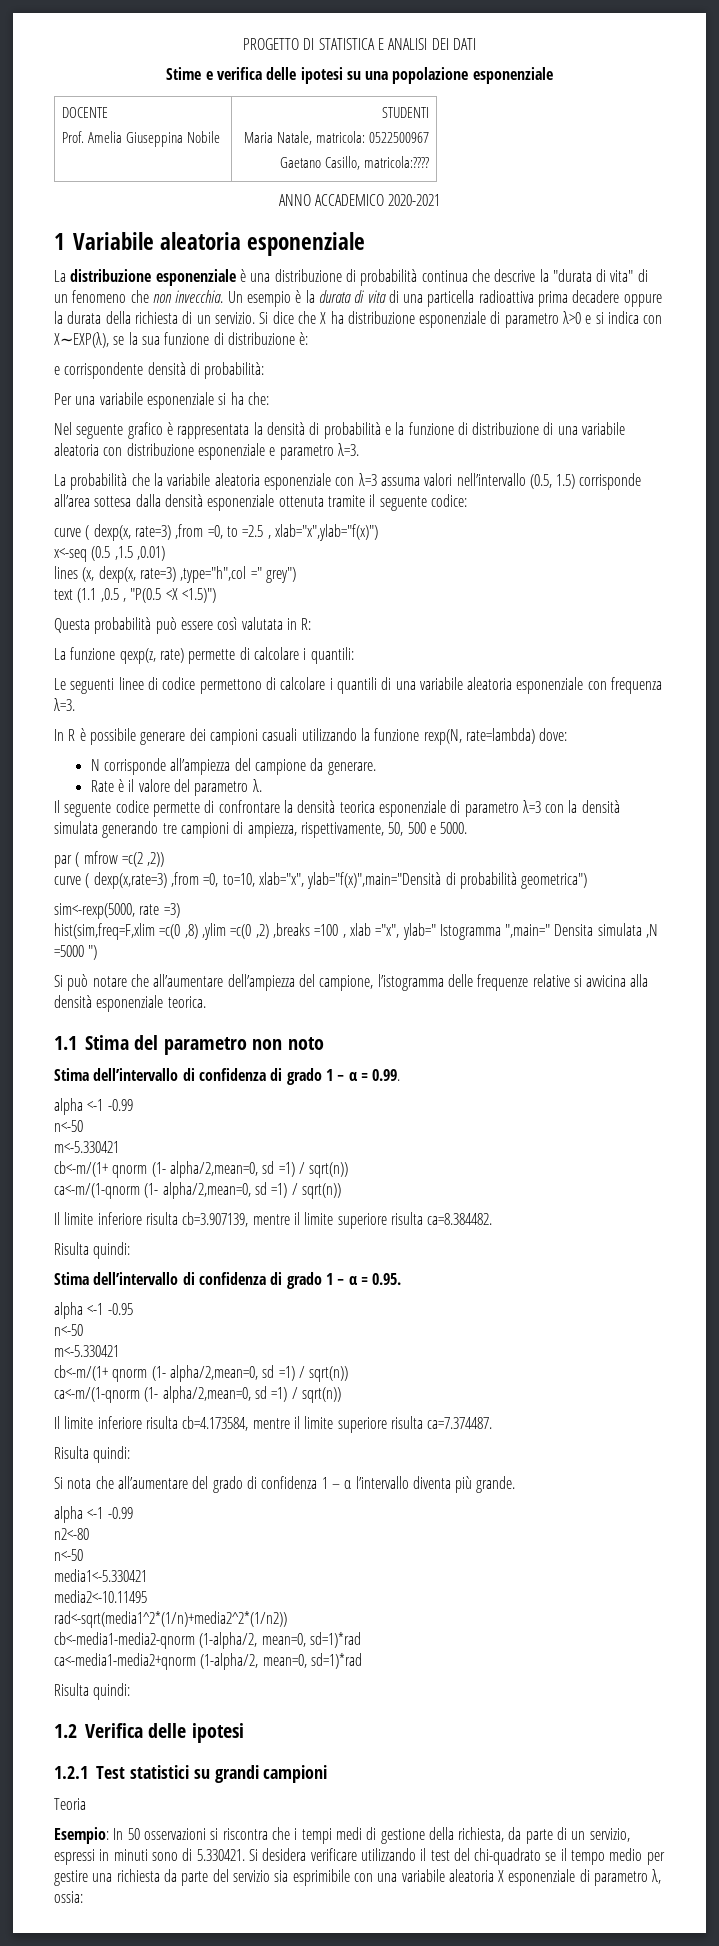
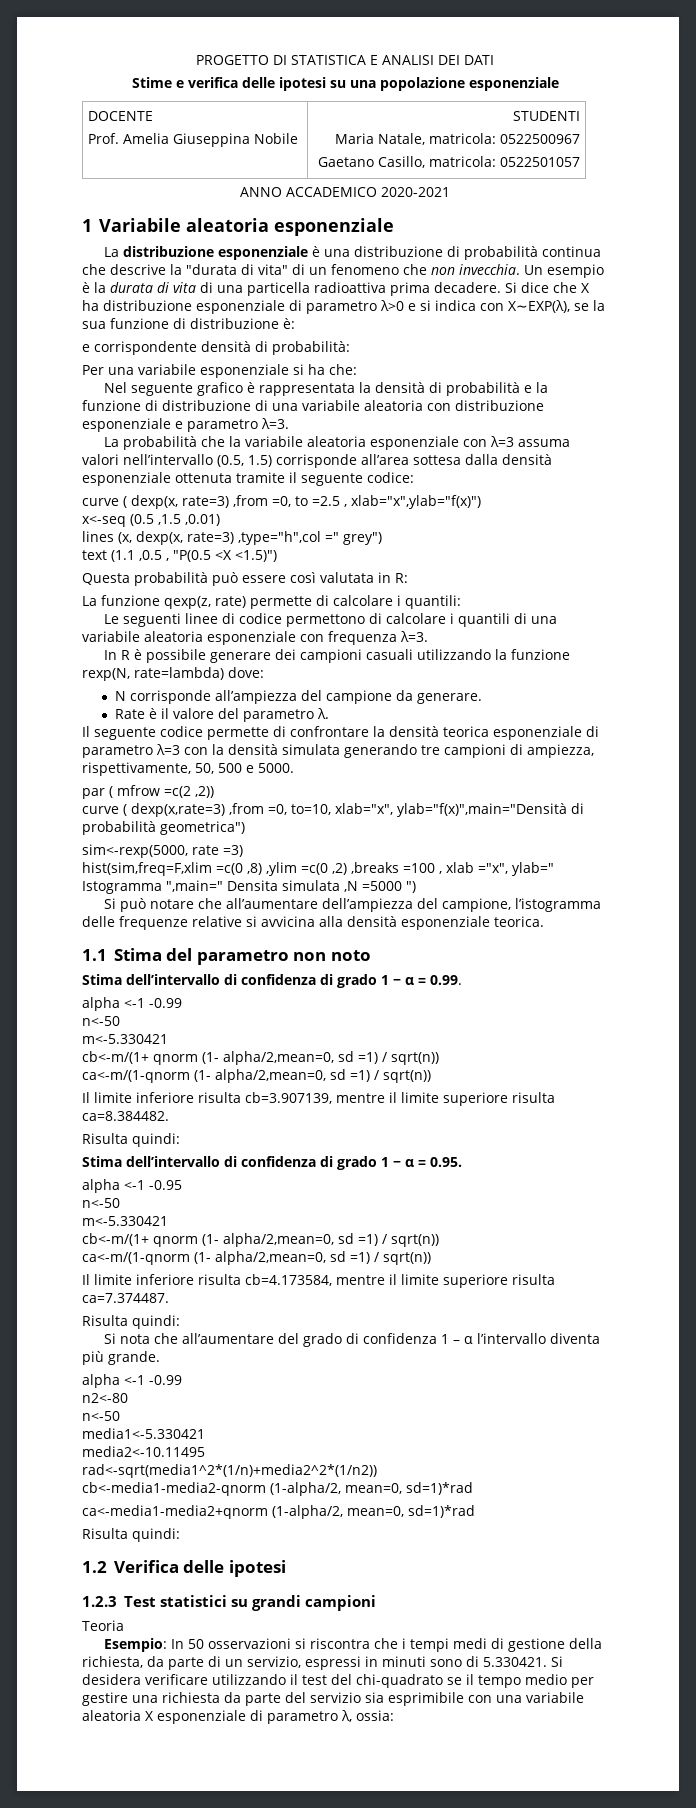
  DOCENTE
  Prof. Amelia Giuseppina Nobile | STUDENTI
  Maria Natale, matricola: 0522500967
- Gaetano Casillo, matricola:????
+ Gaetano Casillo, matricola: 0522501057
- Un esempio è la durata di vita di una particella radioattiva prima decadere oppure la durata della richiesta di un servizio.
+ Un esempio è la durata di vita di una particella radioattiva prima decadere.
- 1.2.1 Test statistici su grandi campioni
+ 1.2.3 Test statistici su grandi campioni

